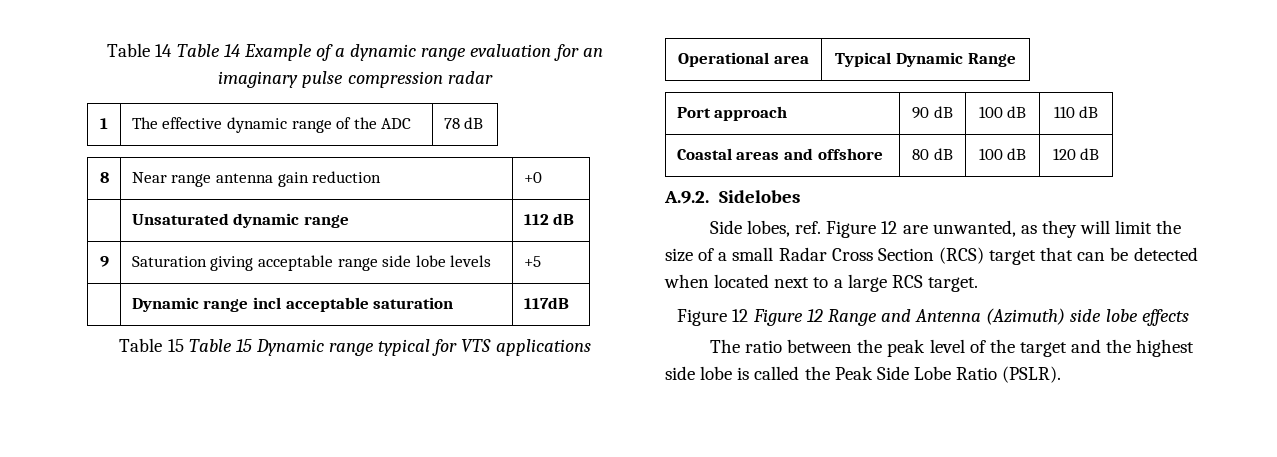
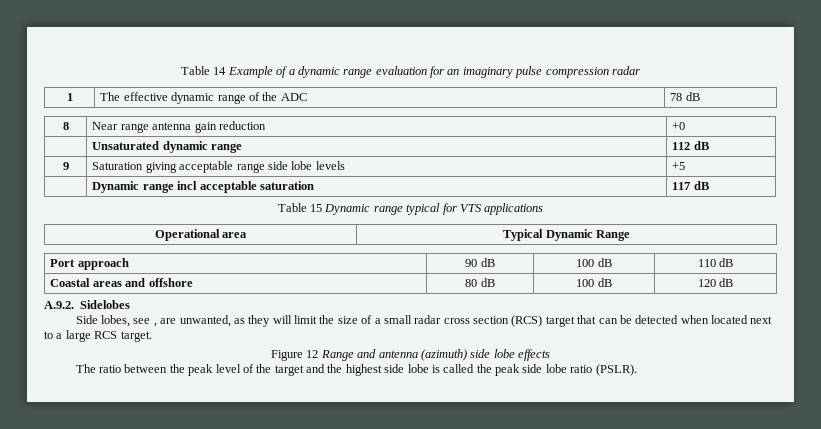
- Table 14 Table 14 Example of a dynamic range evaluation for an imaginary pulse compression radar
+ Table 14 Example of a dynamic range evaluation for an imaginary pulse compression radar
- | Dynamic range incl acceptable saturation | 117dB
- Table 15 Table 15 Dynamic range typical for VTS applications
+ | Dynamic range incl acceptable saturation | 117 dB
+ Table 15 Dynamic range typical for VTS applications
- Side lobes, ref. Figure 12 are unwanted, as they will limit the size of a small Radar Cross Section (RCS) target that can be detected when located next to a large RCS target.
+ Side lobes, see , are unwanted, as they will limit the size of a small radar cross section (RCS) target that can be detected when located next to a large RCS target.
- Figure 12 Figure 12 Range and Antenna (Azimuth) side lobe effects
+ Figure 12 Range and antenna (azimuth) side lobe effects
- The ratio between the peak level of the target and the highest side lobe is called the Peak Side Lobe Ratio (PSLR).
+ The ratio between the peak level of the target and the highest side lobe is called the peak side lobe ratio (PSLR).

